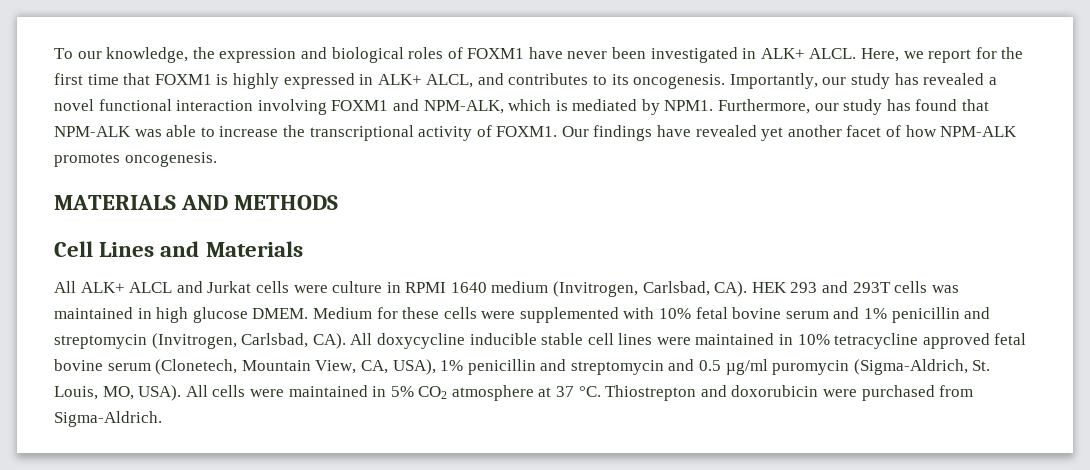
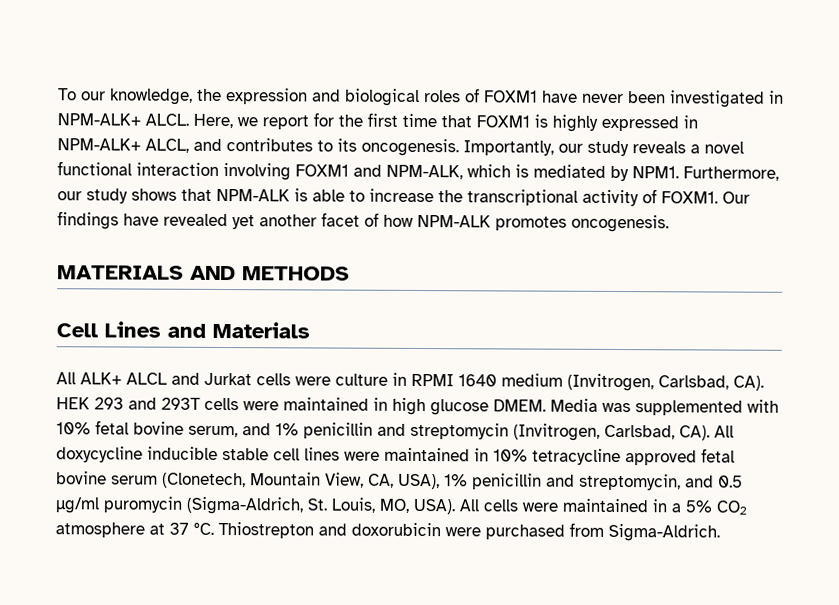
- To our knowledge, the expression and biological roles of FOXM1 have never been investigated in ALK+ ALCL.
+ To our knowledge, the expression and biological roles of FOXM1 have never been investigated in NPM-ALK+ ALCL.
- Here, we report for the first time that FOXM1 is highly expressed in ALK+ ALCL, and contributes to its oncogenesis.
+ Here, we report for the first time that FOXM1 is highly expressed in NPM-ALK+ ALCL, and contributes to its oncogenesis.
- Importantly, our study has revealed a novel functional interaction involving FOXM1 and NPM-ALK, which is mediated by NPM1.
+ Importantly, our study reveals a novel functional interaction involving FOXM1 and NPM-ALK, which is mediated by NPM1.
- Furthermore, our study has found that NPM-ALK was able to increase the transcriptional activity of FOXM1.
+ Furthermore, our study shows that NPM-ALK is able to increase the transcriptional activity of FOXM1.
- All ALK+ ALCL and Jurkat cells were culture in RPMI 1640 medium (Invitrogen, Carlsbad, CA). HEK 293 and 293T cells was maintained in high glucose DMEM.
+ All ALK+ ALCL and Jurkat cells were culture in RPMI 1640 medium (Invitrogen, Carlsbad, CA). HEK 293 and 293T cells were maintained in high glucose DMEM.
- Medium for these cells were supplemented with 10% fetal bovine serum and 1% penicillin and streptomycin (Invitrogen, Carlsbad, CA). All doxycycline inducible stable cell lines were maintained in 10% tetracycline approved fetal bovine serum (Clonetech, Mountain View, CA, USA), 1% penicillin and streptomycin and 0.5 µg/ml puromycin (Sigma-Aldrich, St. Louis, MO, USA).
+ Media was supplemented with 10% fetal bovine serum, and 1% penicillin and streptomycin (Invitrogen, Carlsbad, CA). All doxycycline inducible stable cell lines were maintained in 10% tetracycline approved fetal bovine serum (Clonetech, Mountain View, CA, USA), 1% penicillin and streptomycin, and 0.5 µg/ml puromycin (Sigma-Aldrich, St. Louis, MO, USA).
- All cells were maintained in 5% CO2 atmosphere at 37 °C.
+ All cells were maintained in a 5% CO2 atmosphere at 37 °C.

